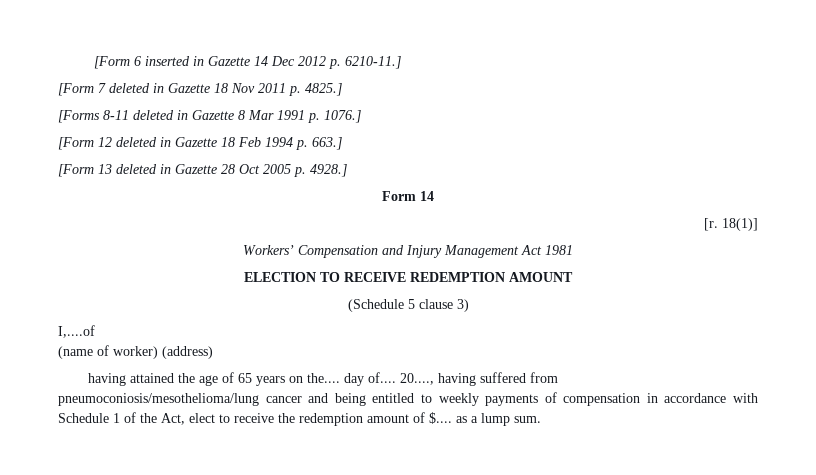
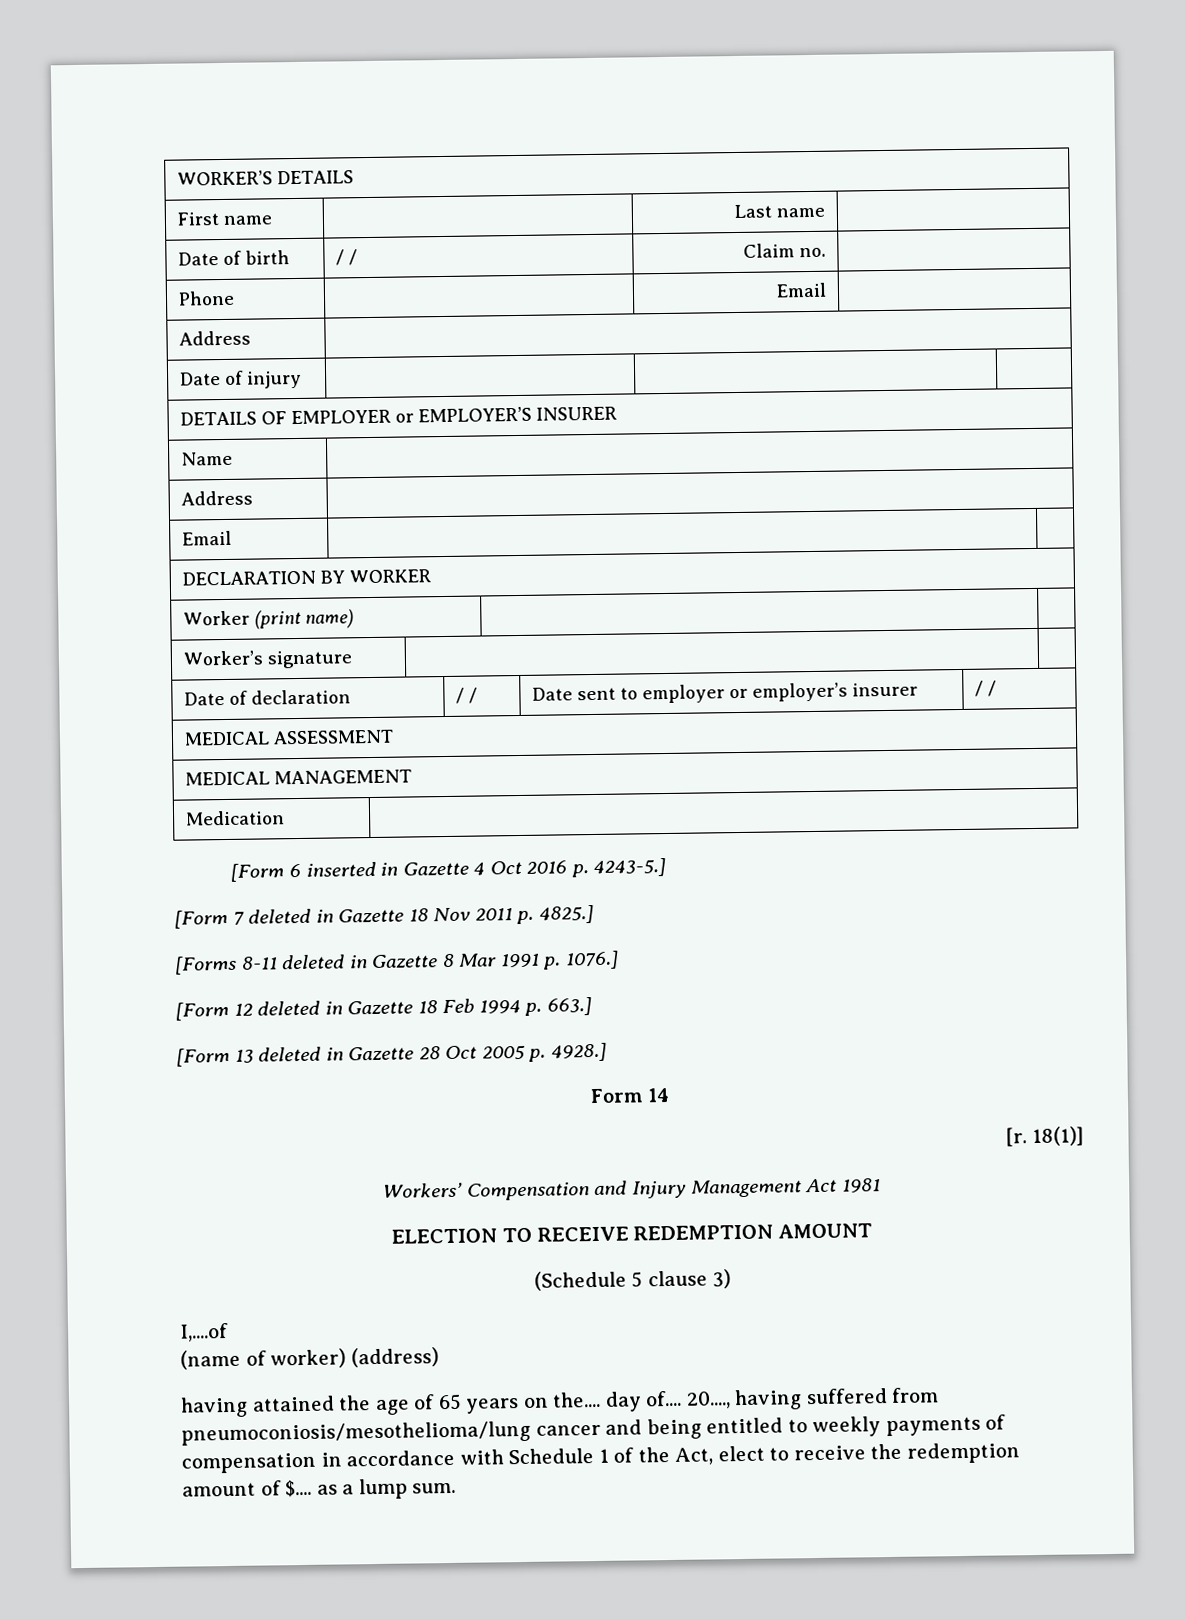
+ WORKER’S DETAILS
+ First name | | Last name |
+ Date of birth | / / | Claim no. |
+ Phone | | Email |
+ Address |
+ Date of injury | | |
+ DETAILS OF EMPLOYER or EMPLOYER’S INSURER
+ Name |
+ Address |
+ Email | |
+ DECLARATION BY WORKER
+ Worker (print name) | |
+ Worker’s signature | |
+ Date of declaration | / / | Date sent to employer or employer’s insurer | / /
+ MEDICAL ASSESSMENT
+ MEDICAL MANAGEMENT
+ Medication |
- [Form 6 inserted in Gazette 14 Dec 2012 p. 6210-11.]
+ [Form 6 inserted in Gazette 4 Oct 2016 p. 4243-5.]

